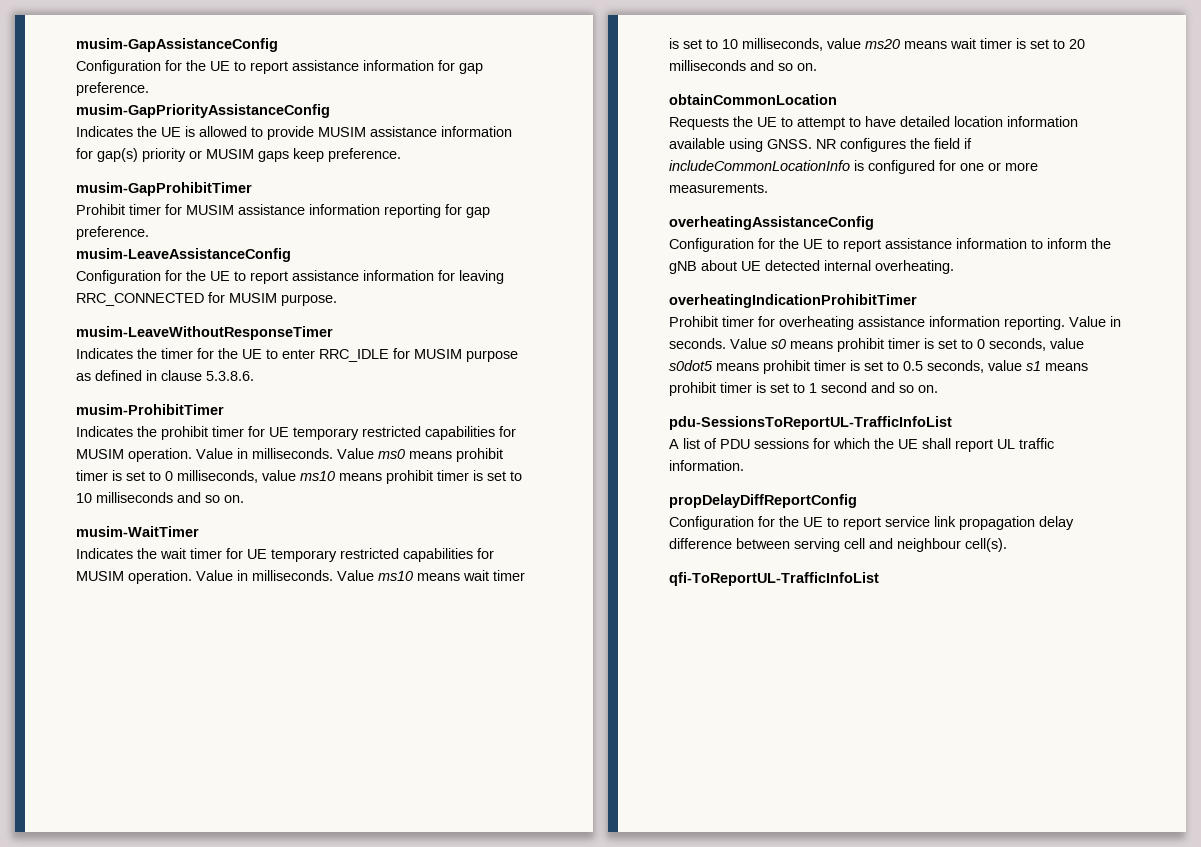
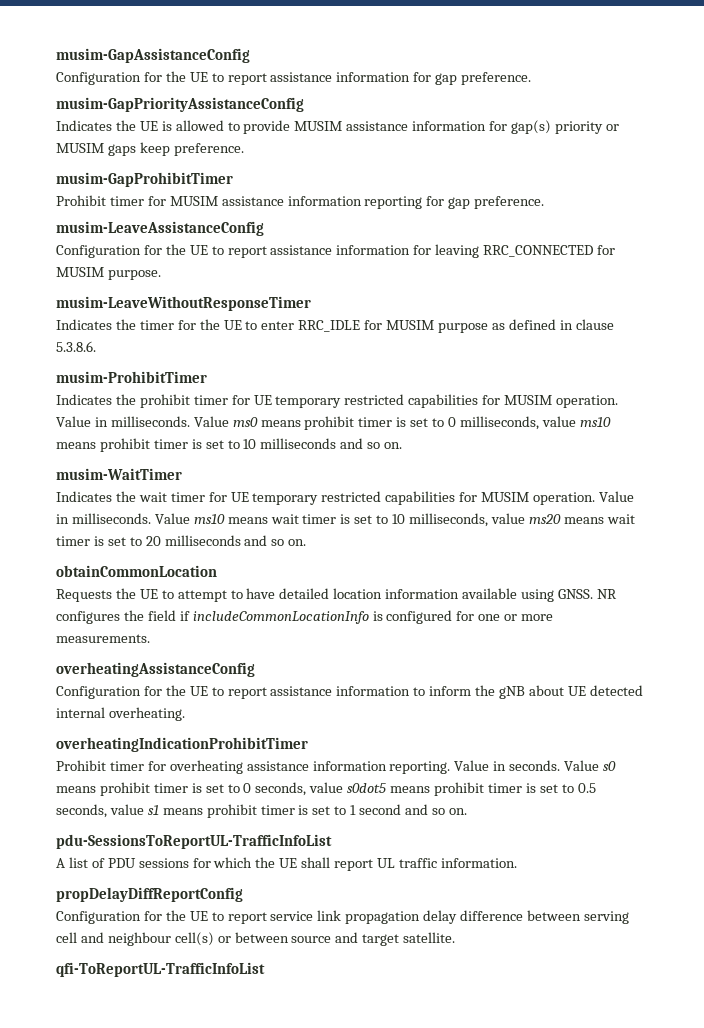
- Configuration for the UE to report service link propagation delay difference between serving cell and neighbour cell(s).
+ Configuration for the UE to report service link propagation delay difference between serving cell and neighbour cell(s) or between source and target satellite.

